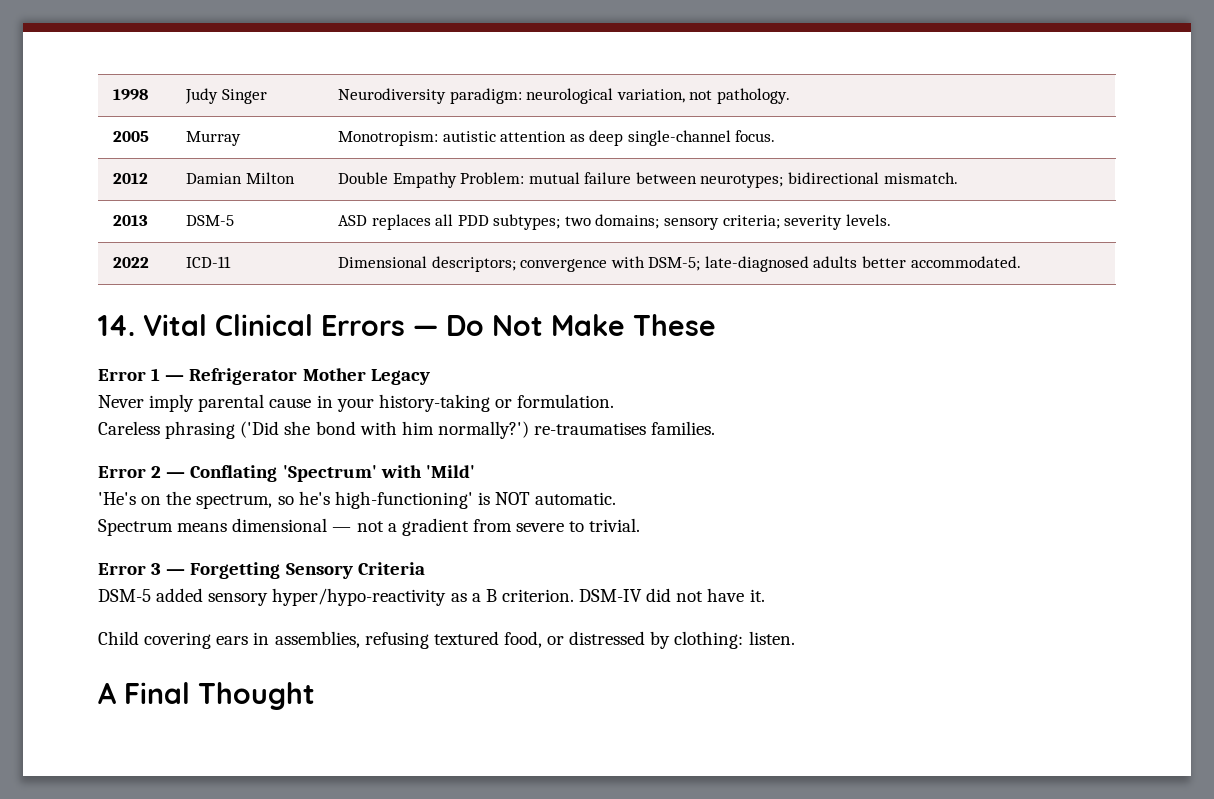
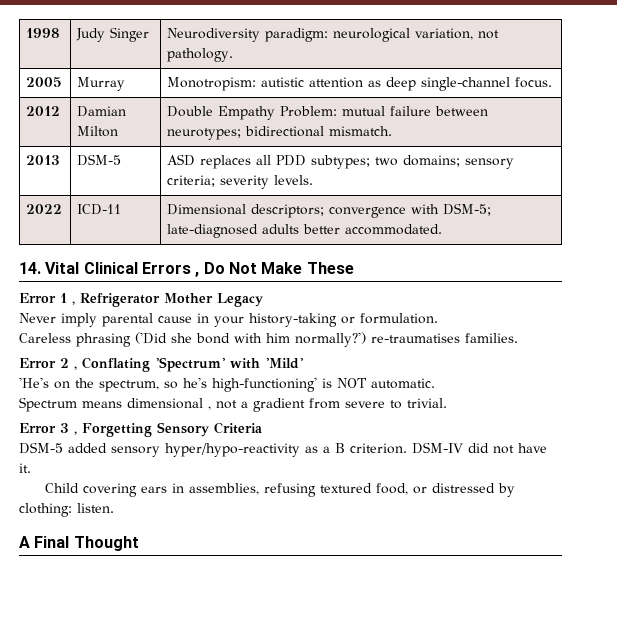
- 14. Vital Clinical Errors — Do Not Make These
+ 14. Vital Clinical Errors , Do Not Make These
- Error 1 — Refrigerator Mother Legacy
+ Error 1 , Refrigerator Mother Legacy
- Error 2 — Conflating 'Spectrum' with 'Mild'
+ Error 2 , Conflating 'Spectrum' with 'Mild'
- Spectrum means dimensional — not a gradient from severe to trivial.
+ Spectrum means dimensional , not a gradient from severe to trivial.
- Error 3 — Forgetting Sensory Criteria
+ Error 3 , Forgetting Sensory Criteria

